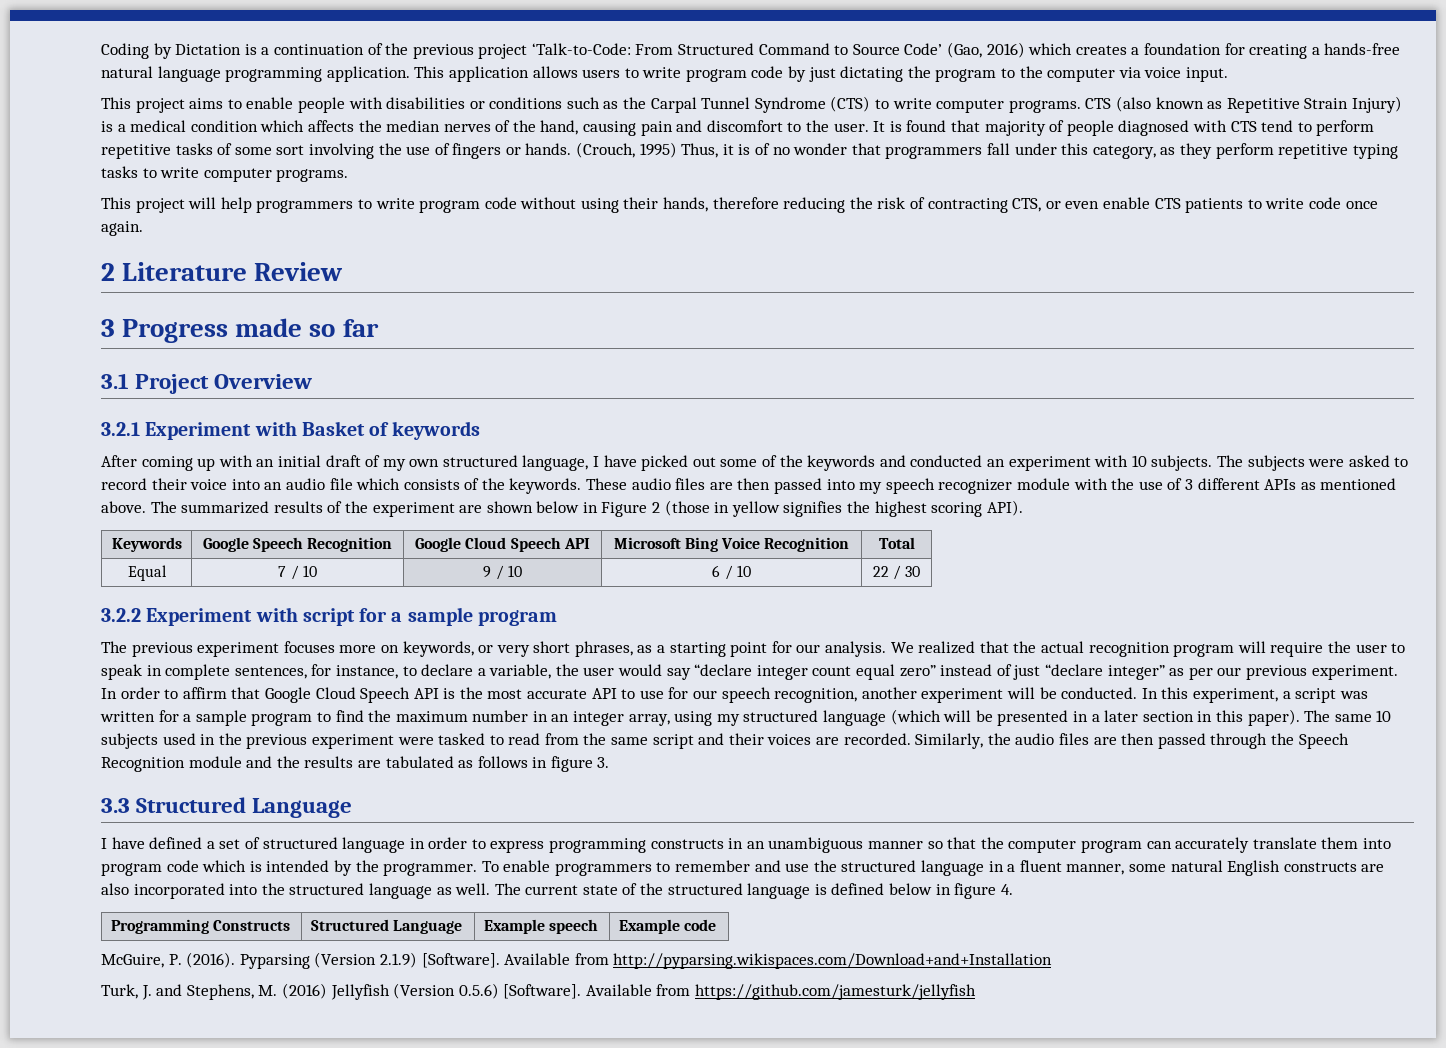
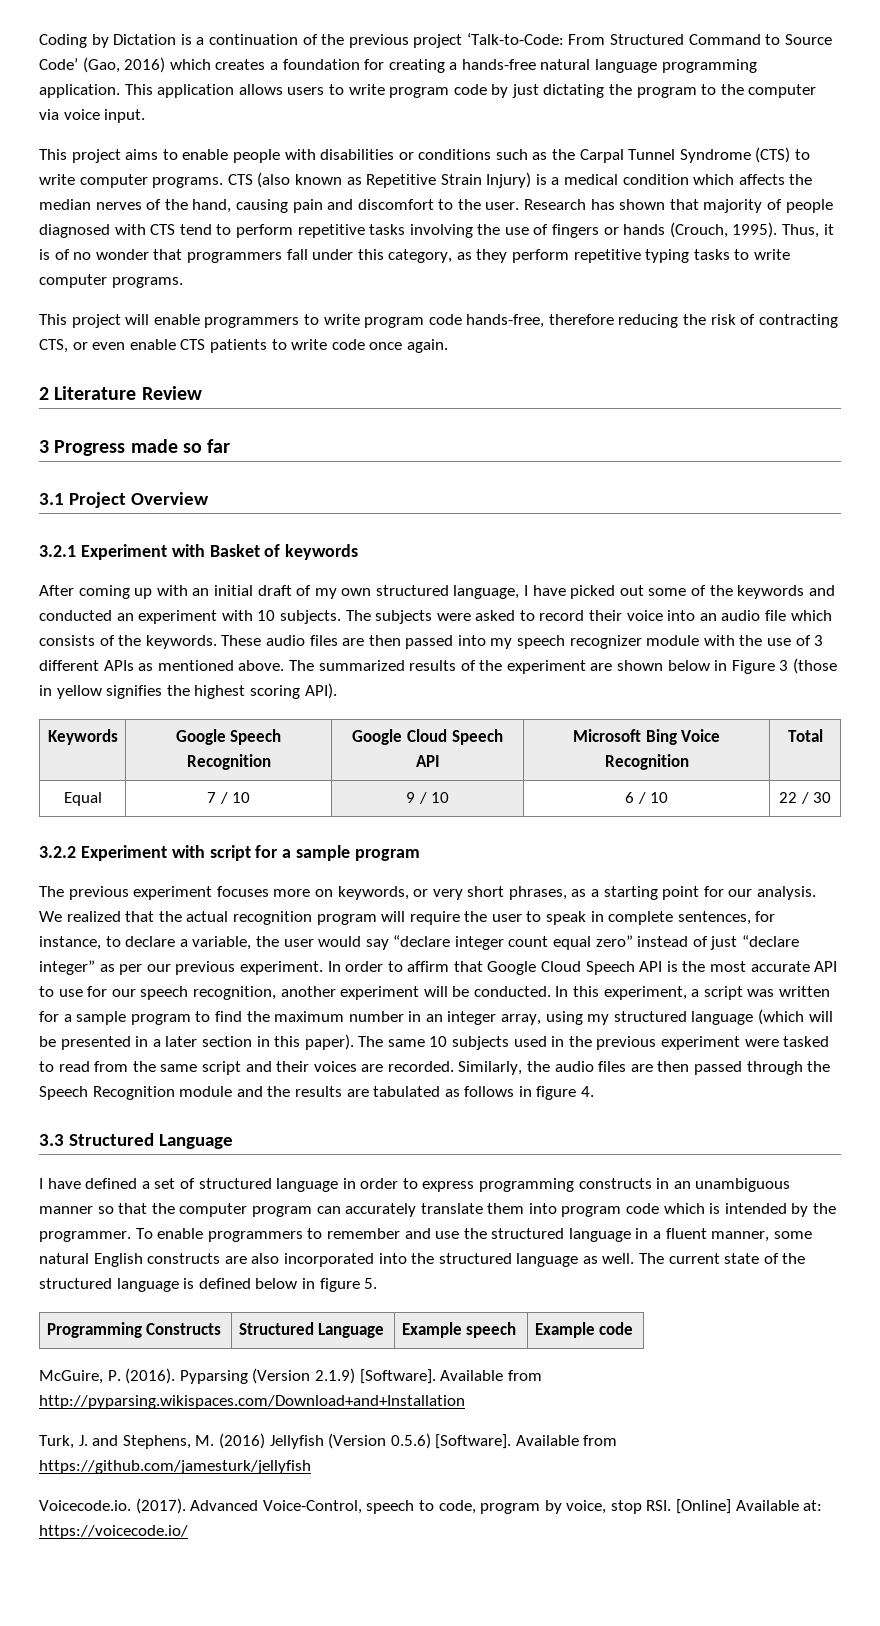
- It is found that majority of people diagnosed with CTS tend to perform repetitive tasks of some sort involving the use of fingers or hands. (Crouch, 1995) Thus, it is of no wonder that programmers fall under this category, as they perform repetitive typing tasks to write computer programs.
+ Research has shown that majority of people diagnosed with CTS tend to perform repetitive tasks involving the use of fingers or hands (Crouch, 1995). Thus, it is of no wonder that programmers fall under this category, as they perform repetitive typing tasks to write computer programs.
- This project will help programmers to write program code without using their hands, therefore reducing the risk of contracting CTS, or even enable CTS patients to write code once again.
+ This project will enable programmers to write program code hands-free, therefore reducing the risk of contracting CTS, or even enable CTS patients to write code once again.
- The summarized results of the experiment are shown below in Figure 2 (those in yellow signifies the highest scoring API).
+ The summarized results of the experiment are shown below in Figure 3 (those in yellow signifies the highest scoring API).
- Similarly, the audio files are then passed through the Speech Recognition module and the results are tabulated as follows in figure 3.
+ Similarly, the audio files are then passed through the Speech Recognition module and the results are tabulated as follows in figure 4.
- The current state of the structured language is defined below in figure 4.
+ The current state of the structured language is defined below in figure 5.
+ Voicecode.io. (2017). Advanced Voice-Control, speech to code, program by voice, stop RSI. [Online] Available at: https://voicecode.io/

